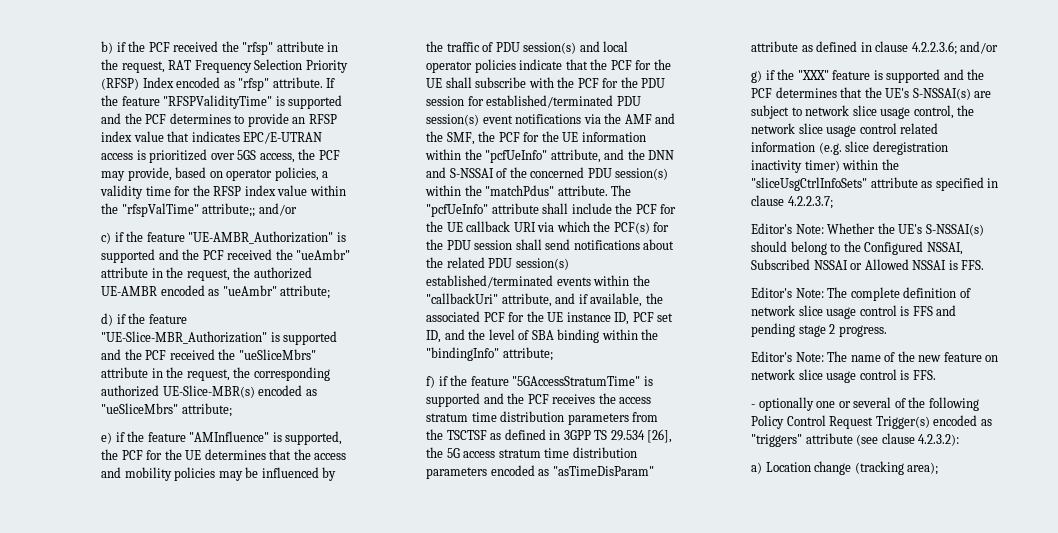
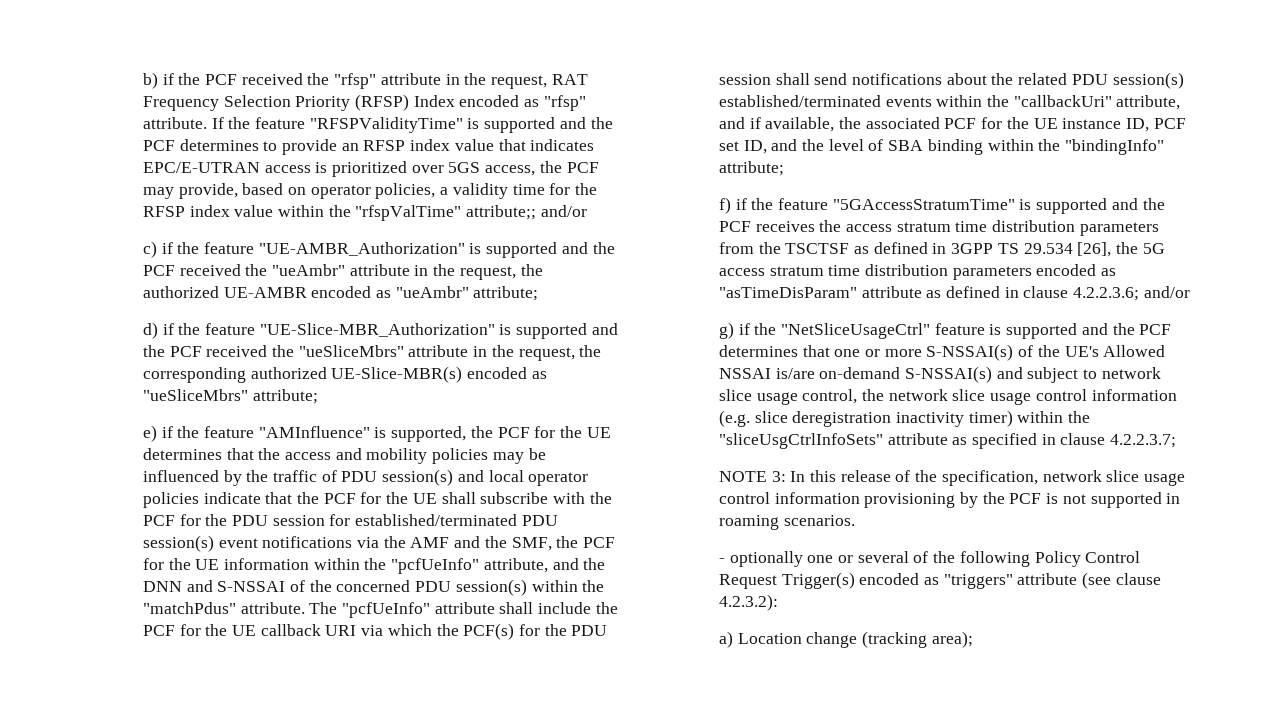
- g) if the "XXX" feature is supported and the PCF determines that the UE's S-NSSAI(s) are subject to network slice usage control, the network slice usage control related information (e.g. slice deregistration inactivity timer) within the "sliceUsgCtrlInfoSets" attribute as specified in clause 4.2.2.3.7;
+ g) if the "NetSliceUsageCtrl" feature is supported and the PCF determines that one or more S-NSSAI(s) of the UE's Allowed NSSAI is/are on-demand S-NSSAI(s) and subject to network slice usage control, the network slice usage control information (e.g. slice deregistration inactivity timer) within the "sliceUsgCtrlInfoSets" attribute as specified in clause 4.2.2.3.7;
- Editor's Note: Whether the UE's S-NSSAI(s) should belong to the Configured NSSAI, Subscribed NSSAI or Allowed NSSAI is FFS.
- Editor's Note: The complete definition of network slice usage control is FFS and pending stage 2 progress.
- Editor's Note: The name of the new feature on network slice usage control is FFS.
+ NOTE 3: In this release of the specification, network slice usage control information provisioning by the PCF is not supported in roaming scenarios.

